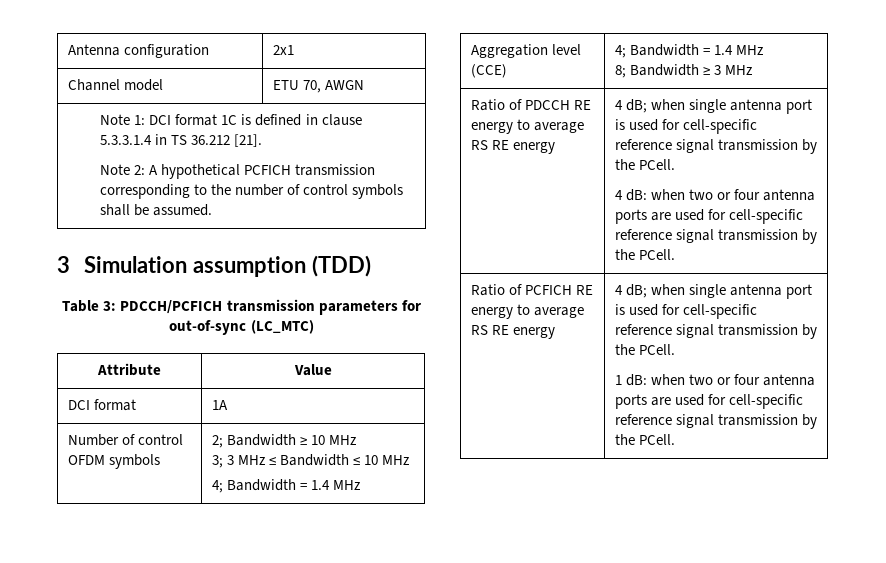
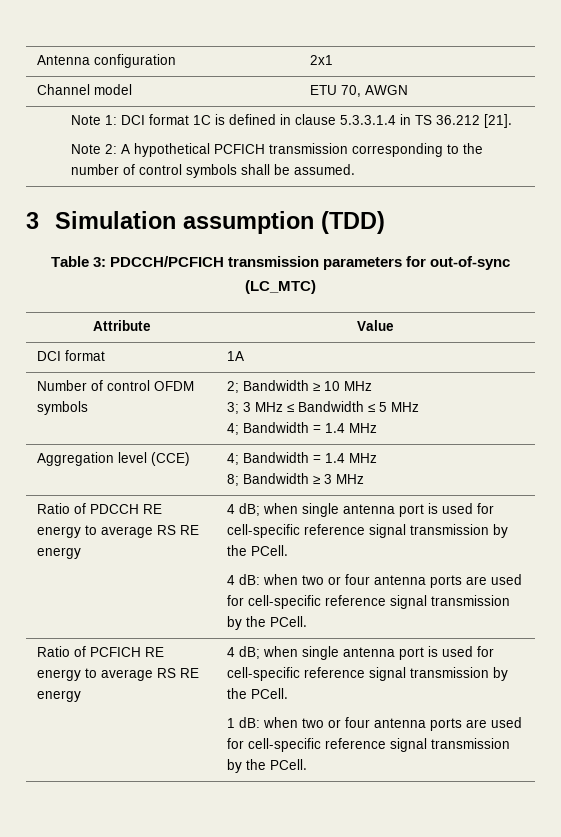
  Number of control OFDM symbols | 2; Bandwidth ≥ 10 MHz
- 3; 3 MHz ≤ Bandwidth ≤ 10 MHz
+ 3; 3 MHz ≤ Bandwidth ≤ 5 MHz

